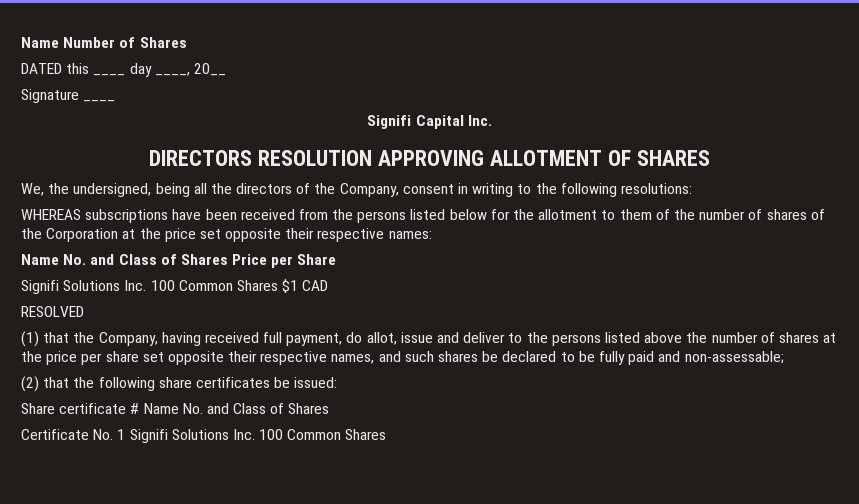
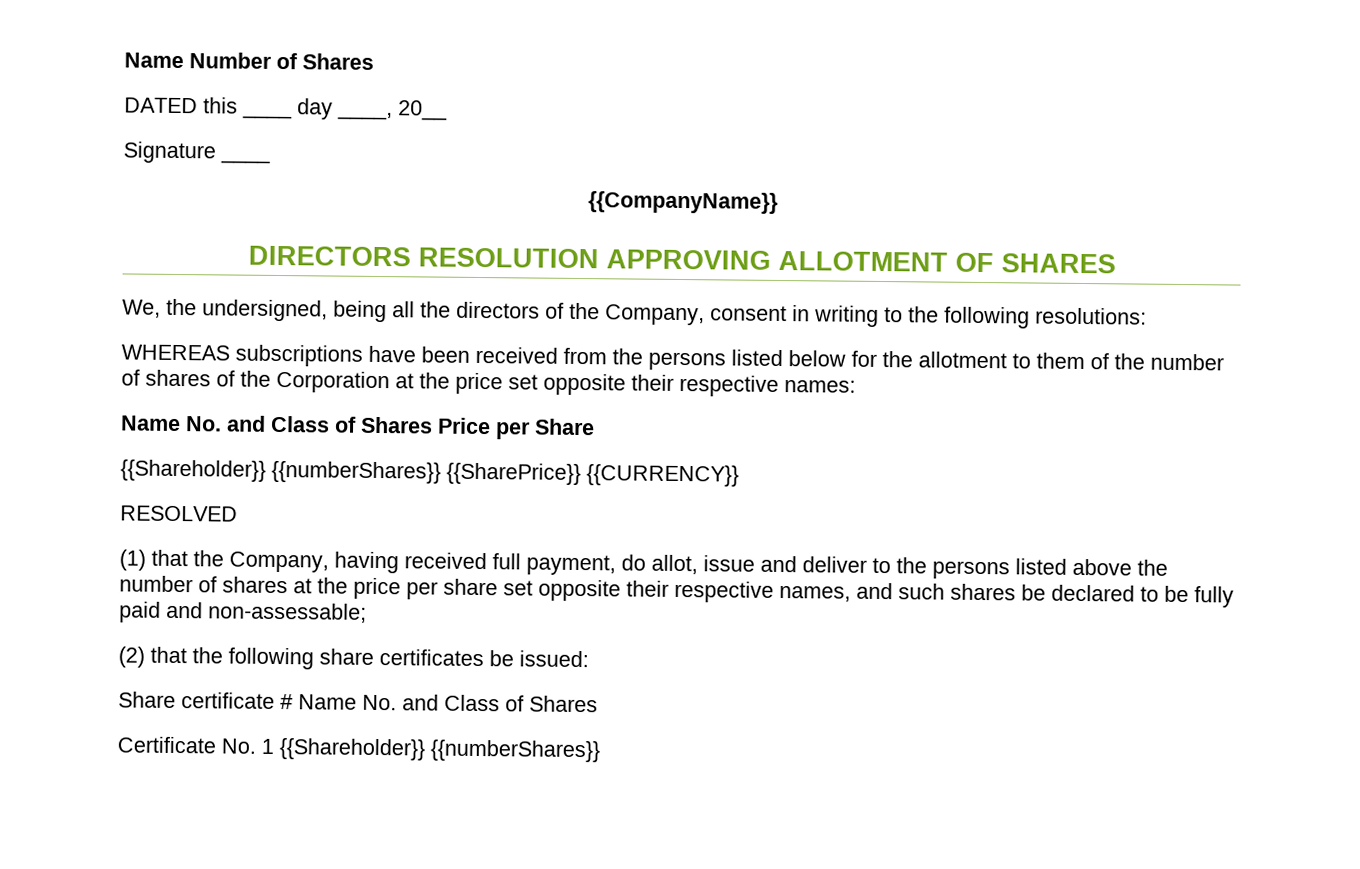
- Signifi Capital Inc.
+ {{CompanyName}}
- Signifi Solutions Inc. 100 Common Shares $1 CAD
+ {{Shareholder}} {{numberShares}} {{SharePrice}} {{CURRENCY}}
- Certificate No. 1 Signifi Solutions Inc. 100 Common Shares
+ Certificate No. 1 {{Shareholder}} {{numberShares}}

